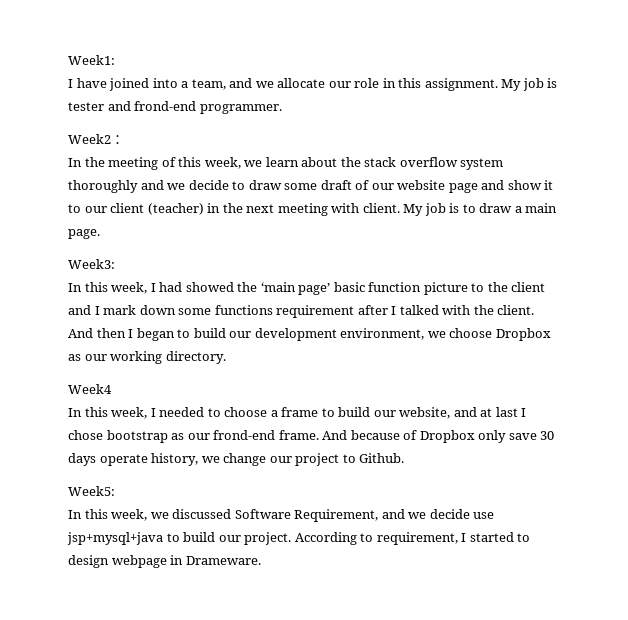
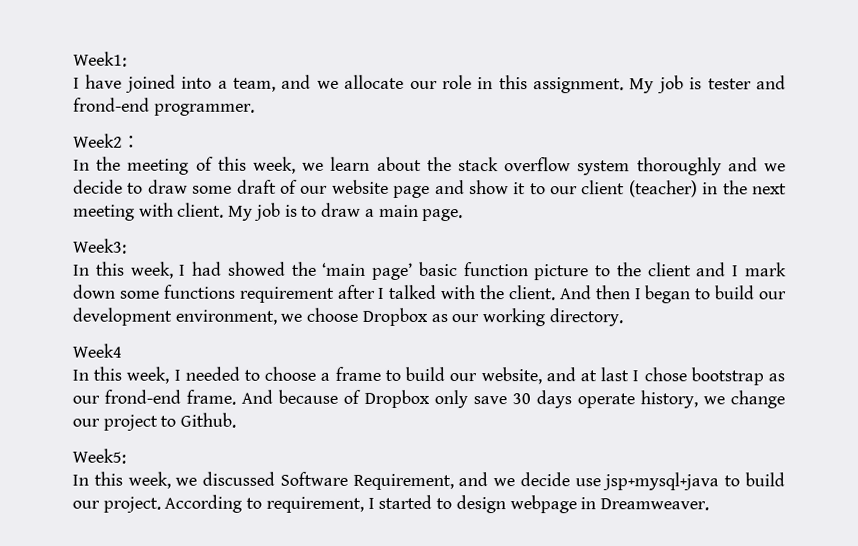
- According to requirement, I started to design webpage in Drameware.
+ According to requirement, I started to design webpage in Dreamweaver.

